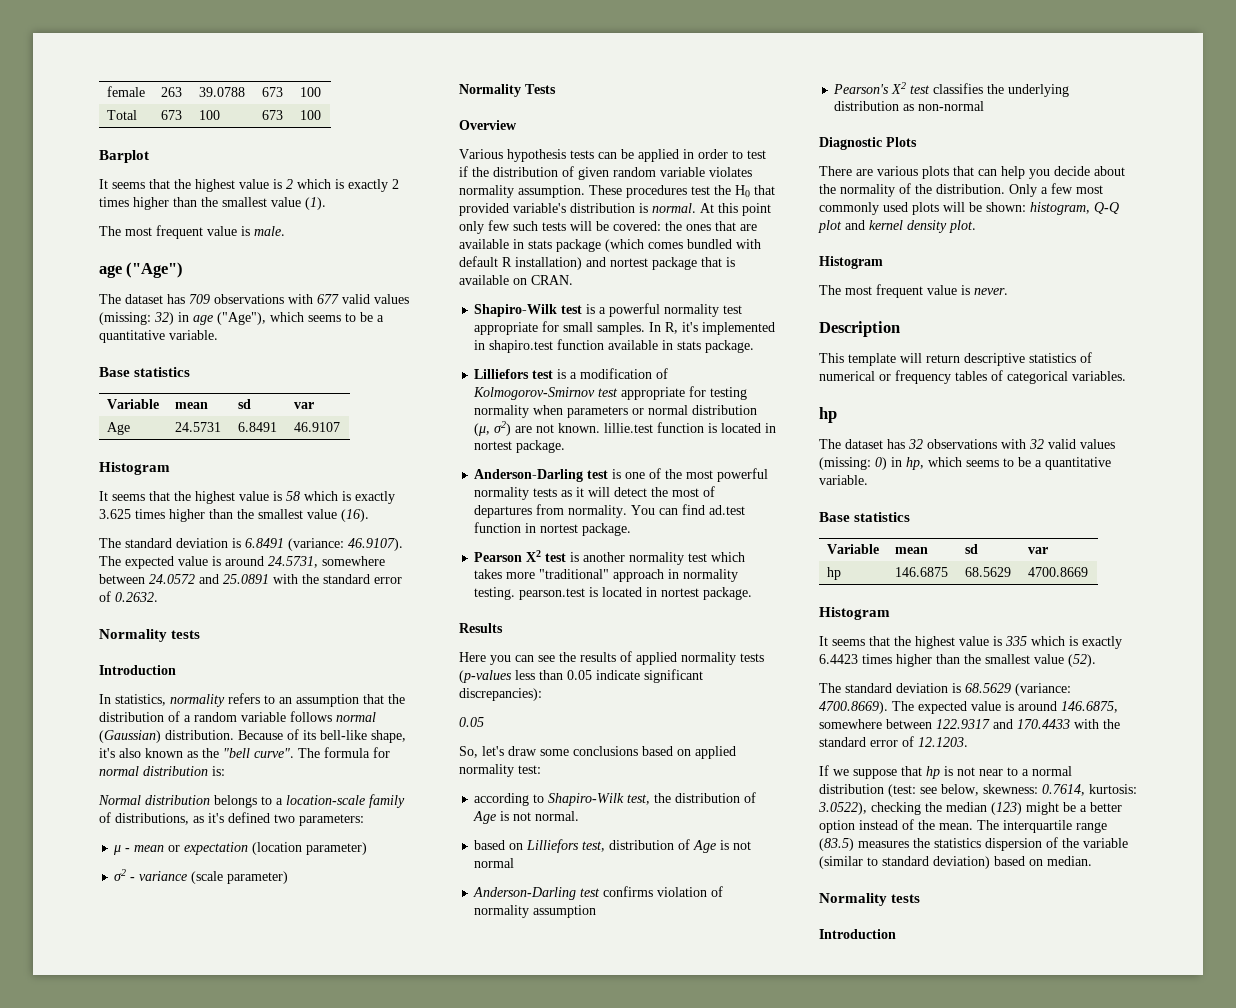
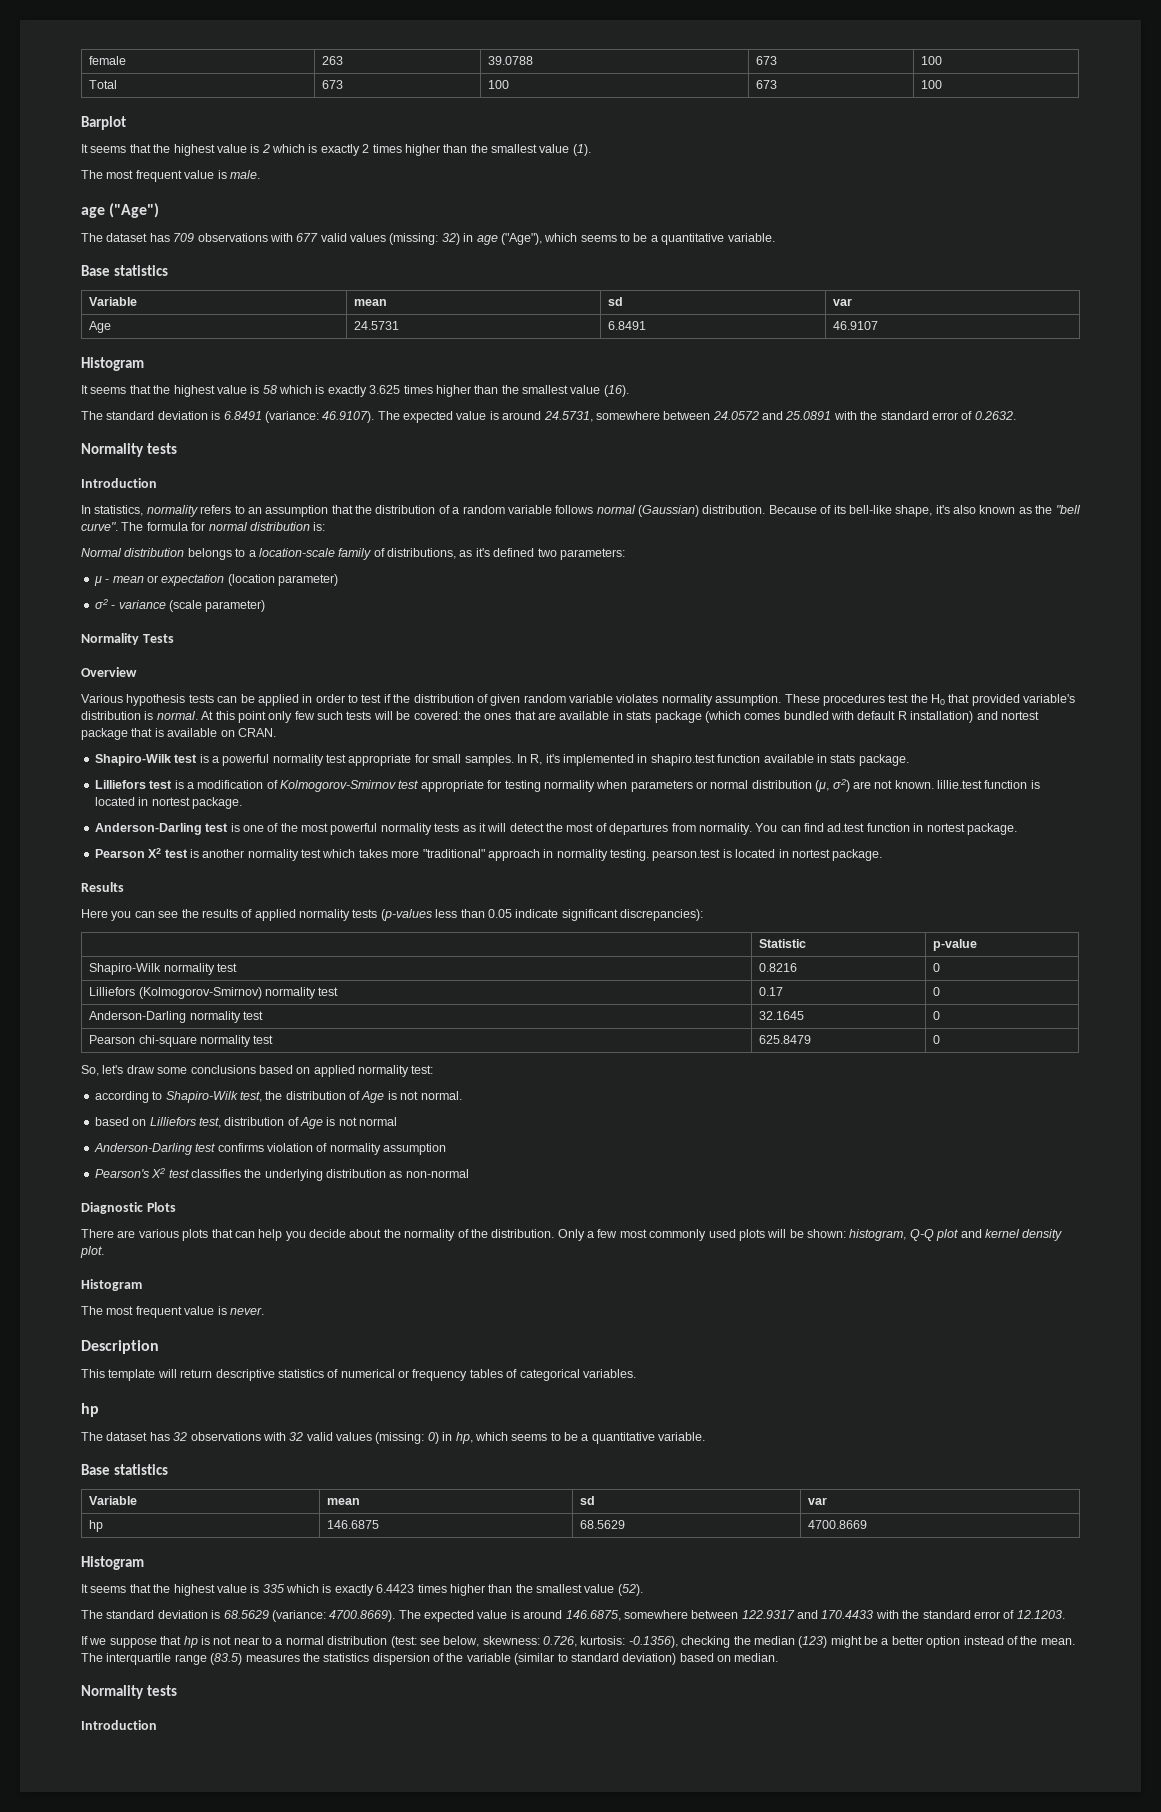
  Here you can see the results of applied normality tests (p-values less than 0.05 indicate significant discrepancies):
- 0.05
+ | Statistic | p-value
+ Shapiro-Wilk normality test | 0.8216 | 0
+ Lilliefors (Kolmogorov-Smirnov) normality test | 0.17 | 0
+ Anderson-Darling normality test | 32.1645 | 0
+ Pearson chi-square normality test | 625.8479 | 0
- If we suppose that hp is not near to a normal distribution (test: see below, skewness: 0.7614, kurtosis: 3.0522), checking the median (123) might be a better option instead of the mean.
+ If we suppose that hp is not near to a normal distribution (test: see below, skewness: 0.726, kurtosis: -0.1356), checking the median (123) might be a better option instead of the mean.

